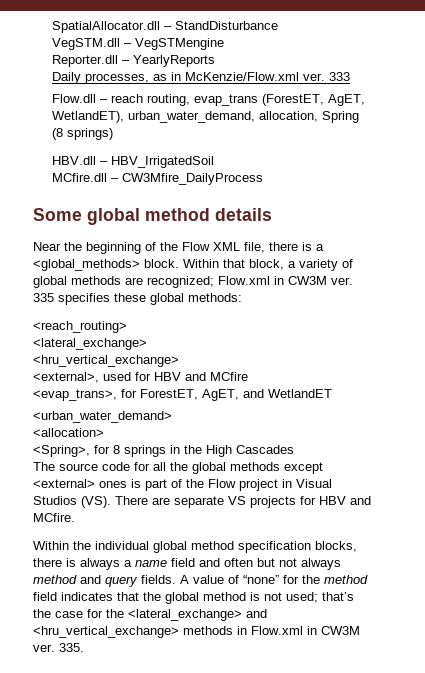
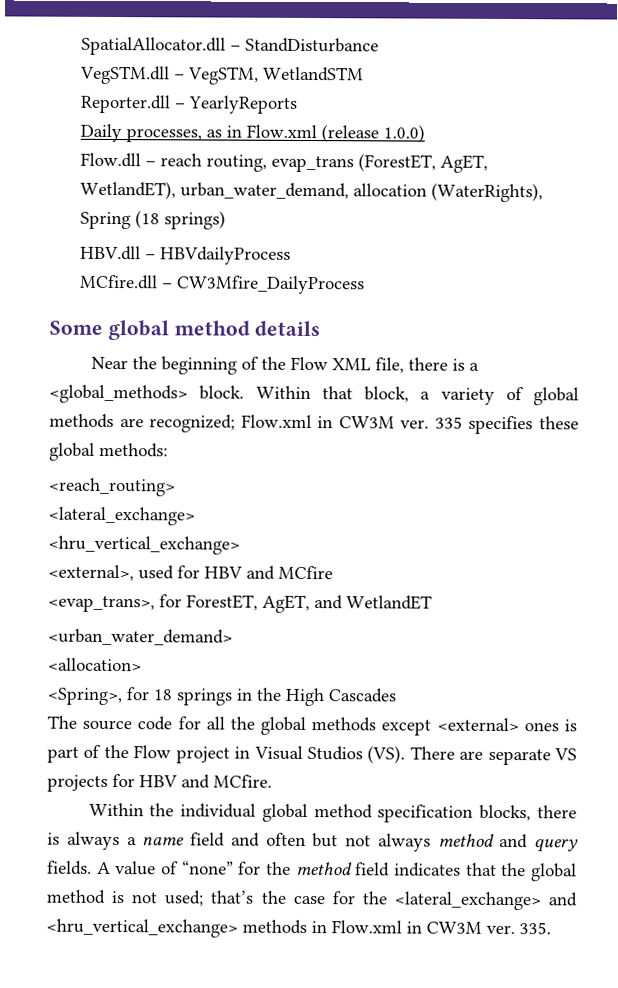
- VegSTM.dll – VegSTMengine
+ VegSTM.dll – VegSTM, WetlandSTM
- Daily processes, as in McKenzie/Flow.xml ver. 333
+ Daily processes, as in Flow.xml (release 1.0.0)
- Flow.dll – reach routing, evap_trans (ForestET, AgET, WetlandET), urban_water_demand, allocation, Spring (8 springs)
+ Flow.dll – reach routing, evap_trans (ForestET, AgET, WetlandET), urban_water_demand, allocation (WaterRights), Spring (18 springs)
- HBV.dll – HBV_IrrigatedSoil
+ HBV.dll – HBVdailyProcess
- <Spring>, for 8 springs in the High Cascades
+ <Spring>, for 18 springs in the High Cascades

